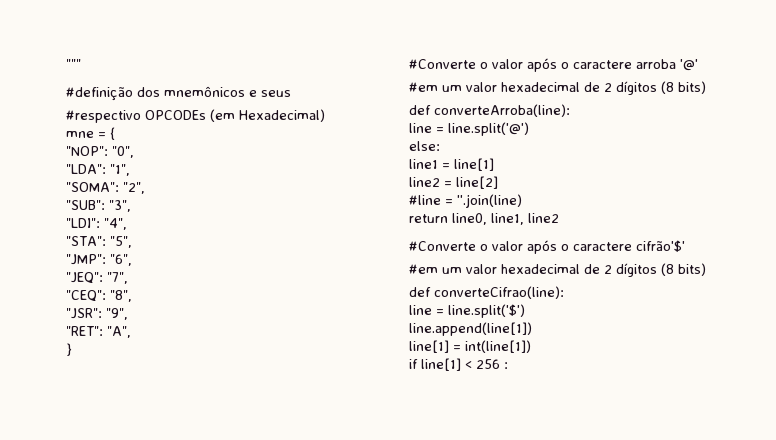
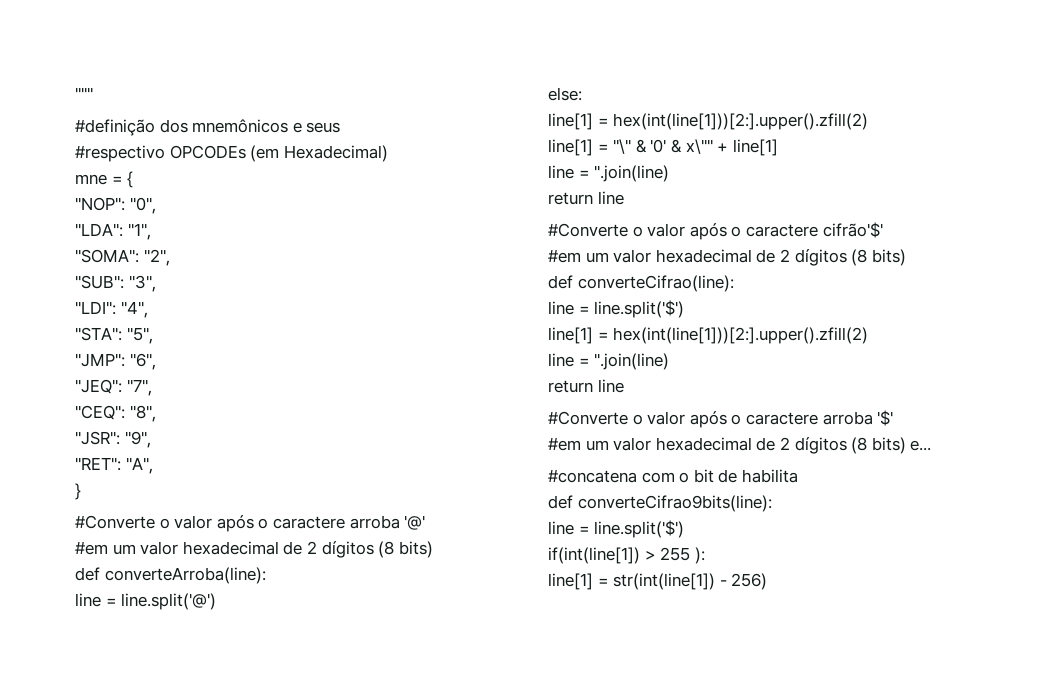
  else:
- line1 = line[1]
- line2 = line[2]
- #line = ''.join(line)
- return line0, line1, line2
+ line[1] = hex(int(line[1]))[2:].upper().zfill(2)
+ line[1] = "\" & '0' & x\"" + line[1]
+ line = ''.join(line)
+ return line
  def converteCifrao(line):
  line = line.split('$')
- line.append(line[1])
- line[1] = int(line[1])
- if line[1] < 256 :
+ line[1] = hex(int(line[1]))[2:].upper().zfill(2)
+ line = ''.join(line)
+ return line
+ #Converte o valor após o caractere arroba '$'
+ #em um valor hexadecimal de 2 dígitos (8 bits) e...
+ #concatena com o bit de habilita
+ def converteCifrao9bits(line):
+ line = line.split('$')
+ if(int(line[1]) > 255 ):
+ line[1] = str(int(line[1]) - 256)

